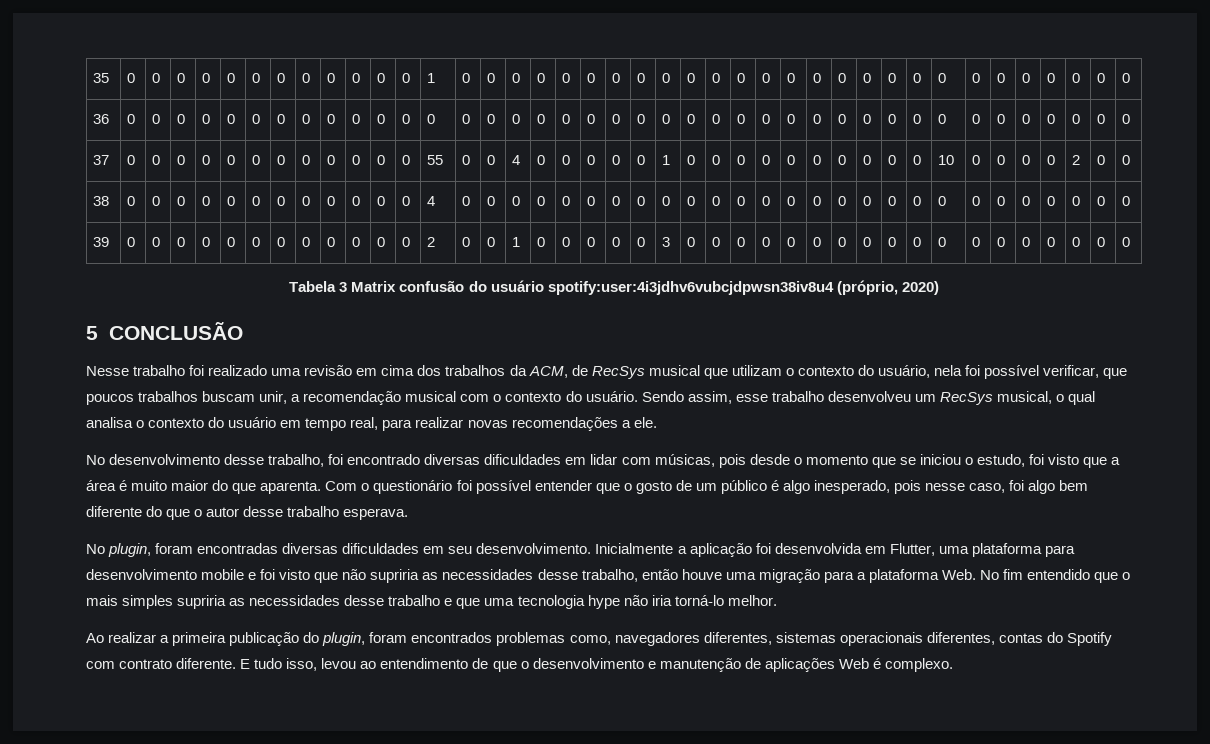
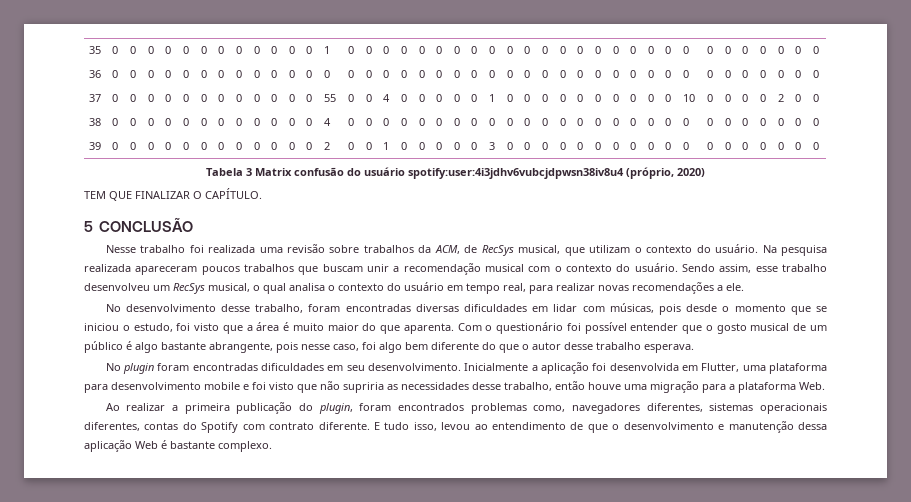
+ TEM QUE FINALIZAR O CAPÍTULO.
- Nesse trabalho foi realizado uma revisão em cima dos trabalhos da ACM, de RecSys musical que utilizam o contexto do usuário, nela foi possível verificar, que poucos trabalhos buscam unir, a recomendação musical com o contexto do usuário.
+ Nesse trabalho foi realizada uma revisão sobre trabalhos da ACM, de RecSys musical, que utilizam o contexto do usuário. Na pesquisa realizada apareceram poucos trabalhos que buscam unir a recomendação musical com o contexto do usuário.
- No desenvolvimento desse trabalho, foi encontrado diversas dificuldades em lidar com músicas, pois desde o momento que se iniciou o estudo, foi visto que a área é muito maior do que aparenta.
+ No desenvolvimento desse trabalho, foram encontradas diversas dificuldades em lidar com músicas, pois desde o momento que se iniciou o estudo, foi visto que a área é muito maior do que aparenta.
- Com o questionário foi possível entender que o gosto de um público é algo inesperado, pois nesse caso, foi algo bem diferente do que o autor desse trabalho esperava.
+ Com o questionário foi possível entender que o gosto musical de um público é algo bastante abrangente, pois nesse caso, foi algo bem diferente do que o autor desse trabalho esperava.
- No plugin, foram encontradas diversas dificuldades em seu desenvolvimento.
+ No plugin foram encontradas dificuldades em seu desenvolvimento.
- Inicialmente a aplicação foi desenvolvida em Flutter, uma plataforma para desenvolvimento mobile e foi visto que não supriria as necessidades desse trabalho, então houve uma migração para a plataforma Web. No fim entendido que o mais simples supriria as necessidades desse trabalho e que uma tecnologia hype não iria torná-lo melhor.
+ Inicialmente a aplicação foi desenvolvida em Flutter, uma plataforma para desenvolvimento mobile e foi visto que não supriria as necessidades desse trabalho, então houve uma migração para a plataforma Web.
- E tudo isso, levou ao entendimento de que o desenvolvimento e manutenção de aplicações Web é complexo.
+ E tudo isso, levou ao entendimento de que o desenvolvimento e manutenção dessa aplicação Web é bastante complexo.

